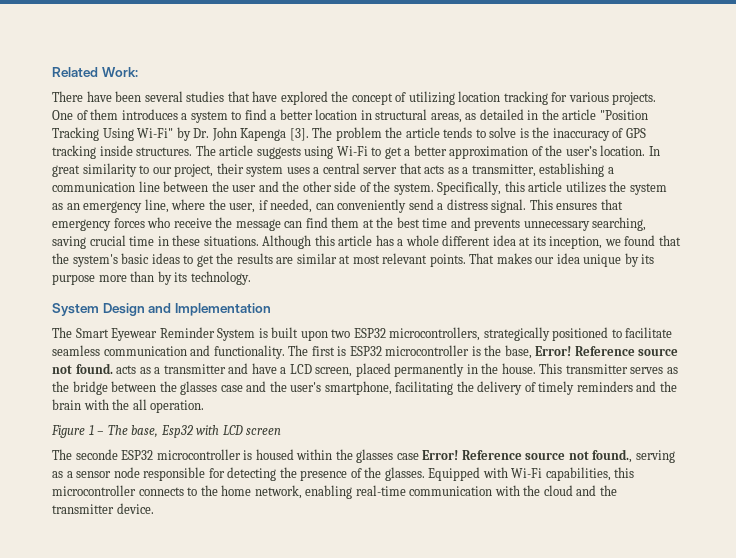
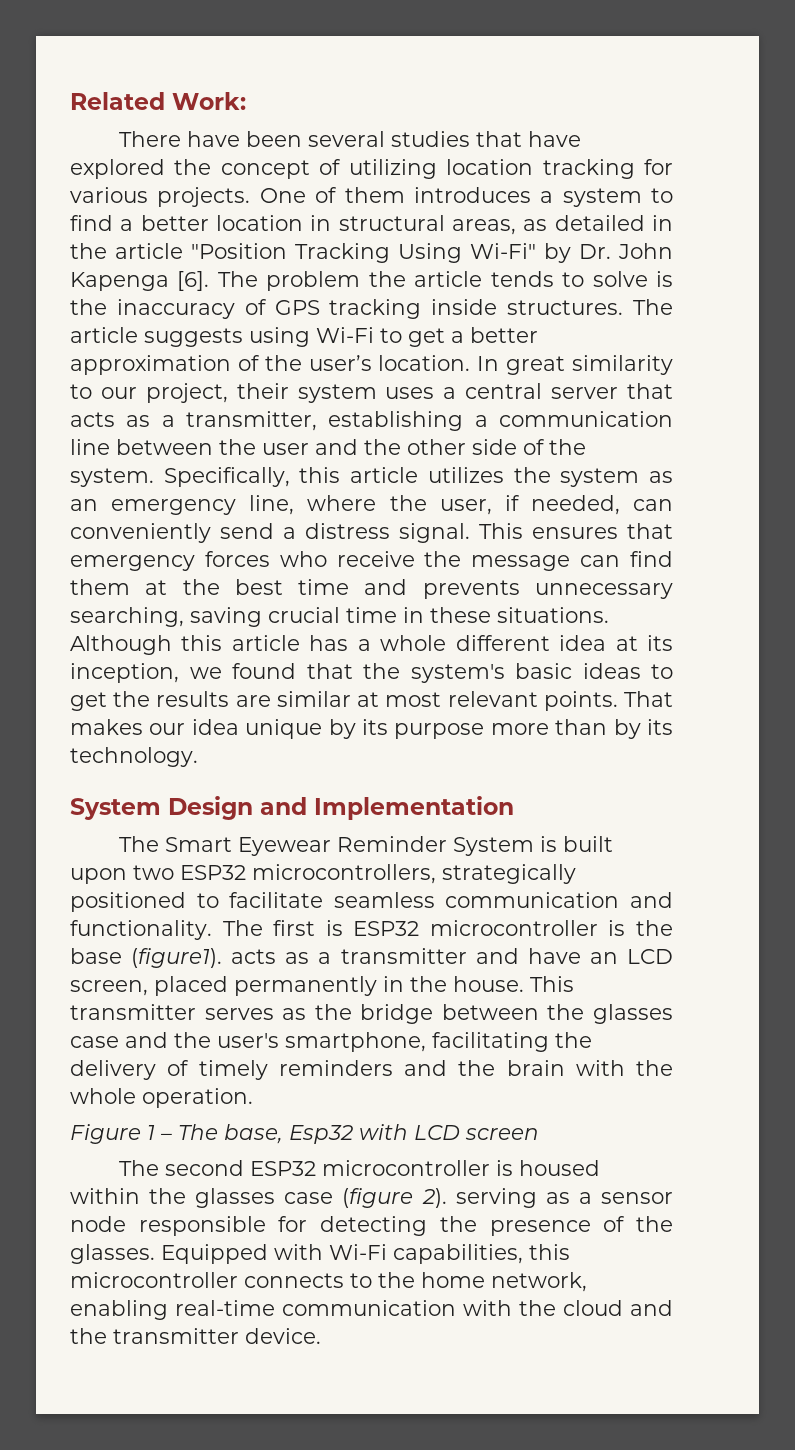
- One of them introduces a system to find a better location in structural areas, as detailed in the article "Position Tracking Using Wi-Fi" by Dr. John Kapenga [3].
+ One of them introduces a system to find a better location in structural areas, as detailed in the article "Position Tracking Using Wi-Fi" by Dr. John Kapenga [6].
- The first is ESP32 microcontroller is the base, Error! Reference source not found. acts as a transmitter and have a LCD screen, placed permanently in the house.
+ The first is ESP32 microcontroller is the base (figure1). acts as a transmitter and have an LCD screen, placed permanently in the house.
- This transmitter serves as the bridge between the glasses case and the user's smartphone, facilitating the delivery of timely reminders and the brain with the all operation.
+ This transmitter serves as the bridge between the glasses case and the user's smartphone, facilitating the delivery of timely reminders and the brain with the whole operation.
- The seconde ESP32 microcontroller is housed within the glasses case Error! Reference source not found., serving as a sensor node responsible for detecting the presence of the glasses.
+ The second ESP32 microcontroller is housed within the glasses case (figure 2). serving as a sensor node responsible for detecting the presence of the glasses.

